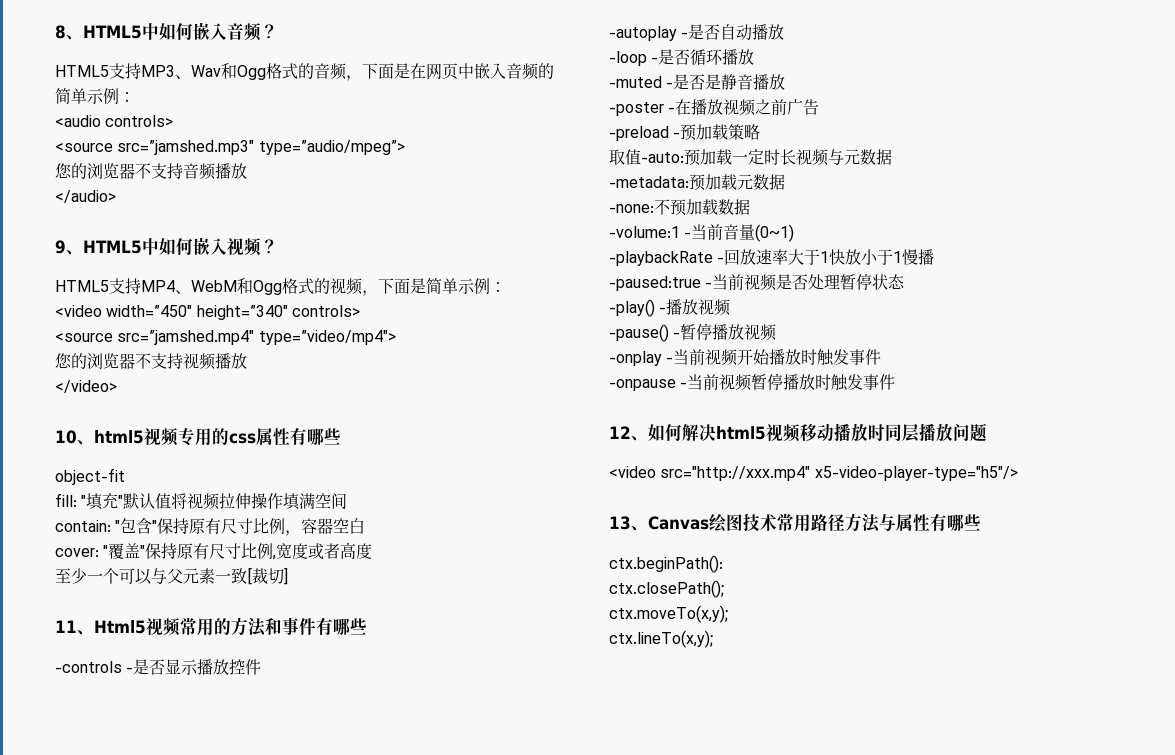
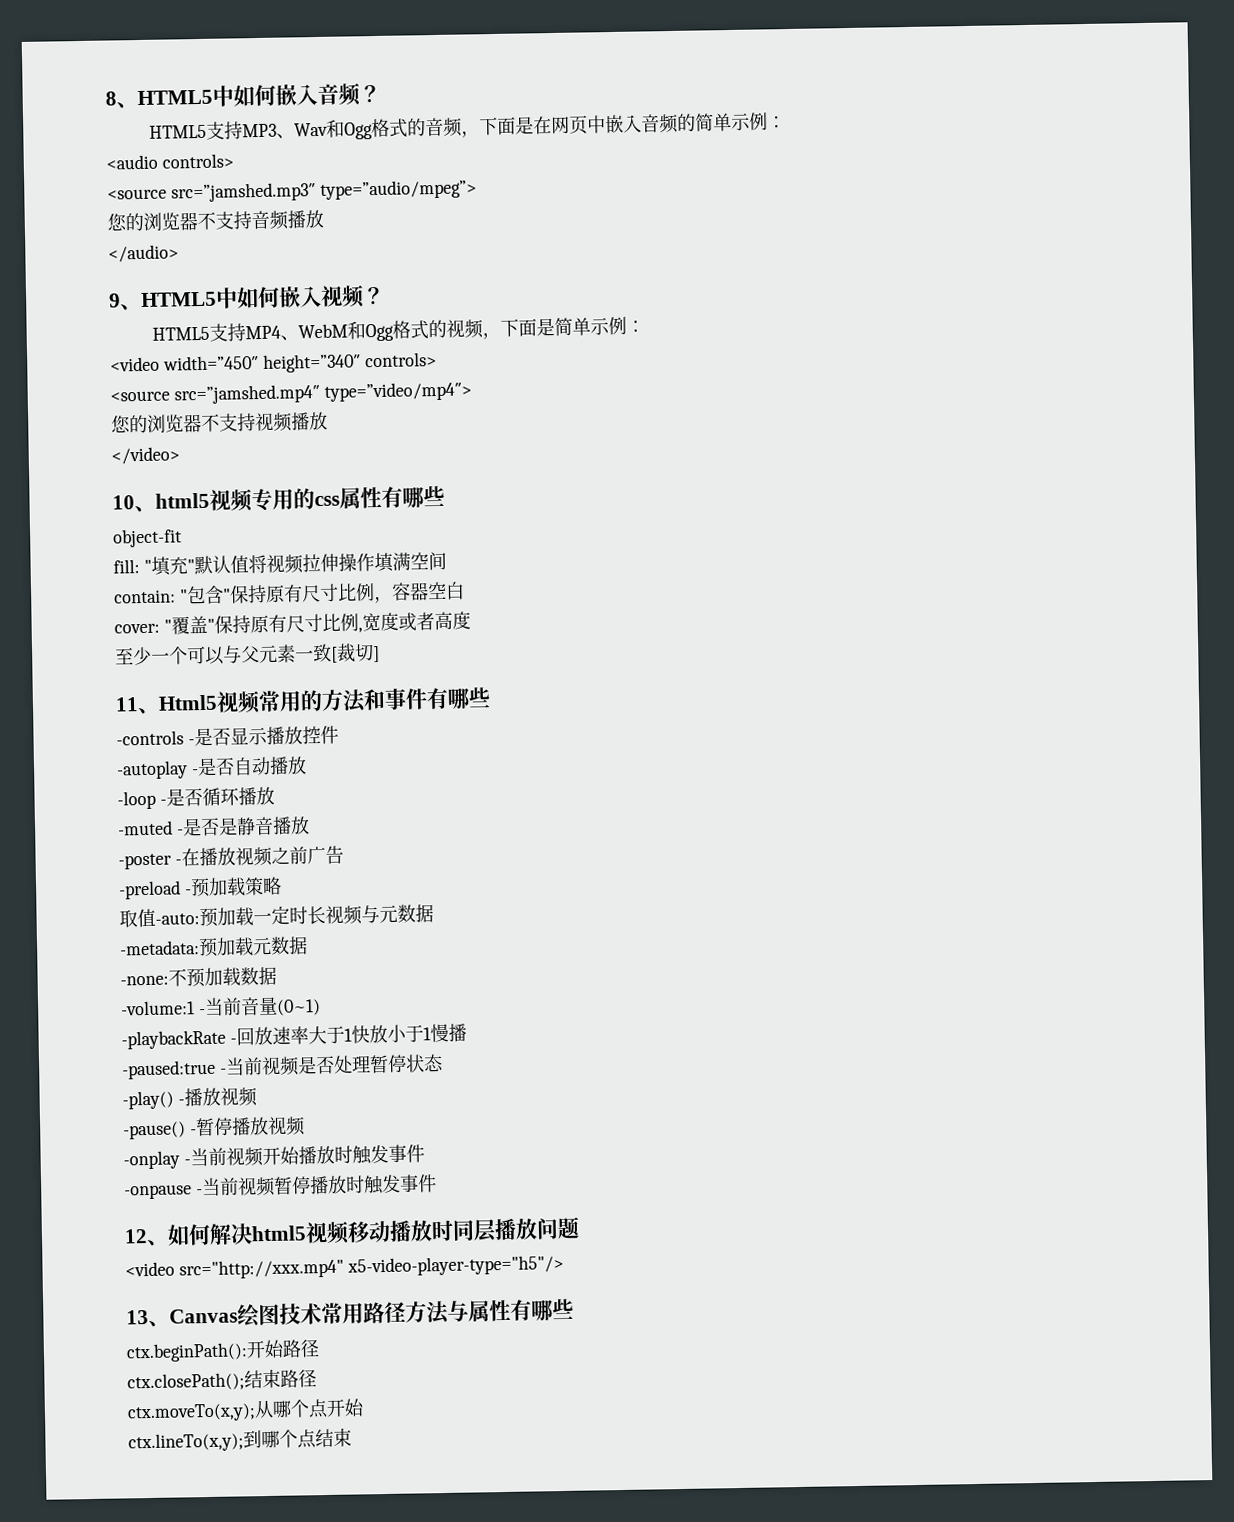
- ctx.beginPath():
+ ctx.beginPath():开始路径
- ctx.closePath();
+ ctx.closePath();结束路径
- ctx.moveTo(x,y);
- ctx.lineTo(x,y);
+ ctx.moveTo(x,y);从哪个点开始
+ ctx.lineTo(x,y);到哪个点结束

